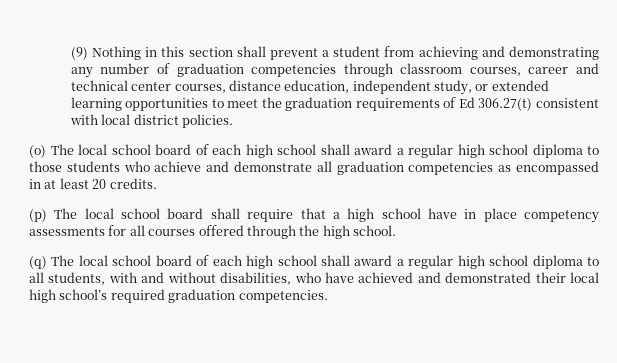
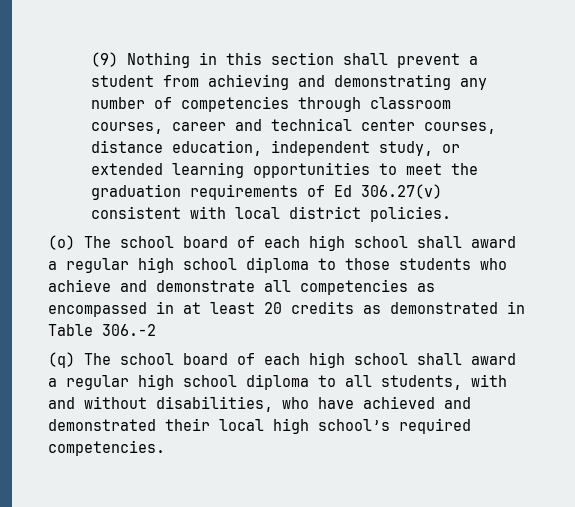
- (9) Nothing in this section shall prevent a student from achieving and demonstrating any number of graduation competencies through classroom courses, career and technical center courses, distance education, independent study, or extended learning opportunities to meet the graduation requirements of Ed 306.27(t) consistent with local district policies.
+ (9) Nothing in this section shall prevent a student from achieving and demonstrating any number of competencies through classroom courses, career and technical center courses, distance education, independent study, or extended learning opportunities to meet the graduation requirements of Ed 306.27(v) consistent with local district policies.
- (o) The local school board of each high school shall award a regular high school diploma to those students who achieve and demonstrate all graduation competencies as encompassed in at least 20 credits.
- (p) The local school board shall require that a high school have in place competency assessments for all courses offered through the high school.
+ (o) The school board of each high school shall award a regular high school diploma to those students who achieve and demonstrate all competencies as encompassed in at least 20 credits as demonstrated in Table 306.-2
- (q) The local school board of each high school shall award a regular high school diploma to all students, with and without disabilities, who have achieved and demonstrated their local high school’s required graduation competencies.
+ (q) The school board of each high school shall award a regular high school diploma to all students, with and without disabilities, who have achieved and demonstrated their local high school’s required competencies.

